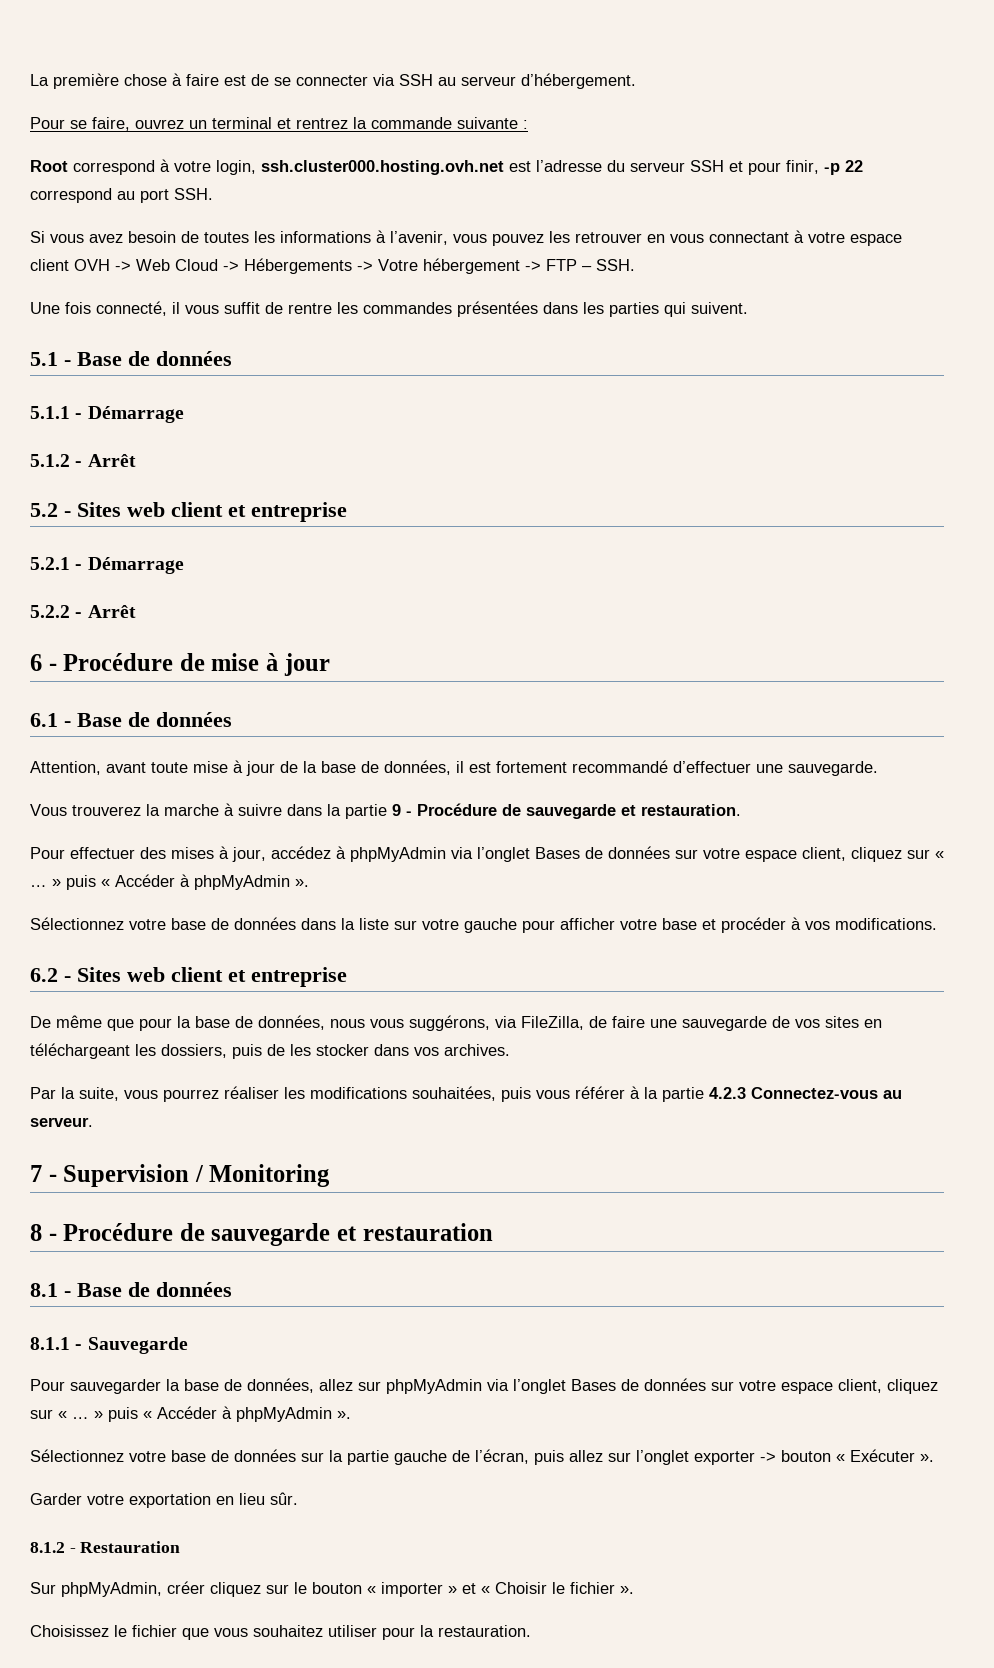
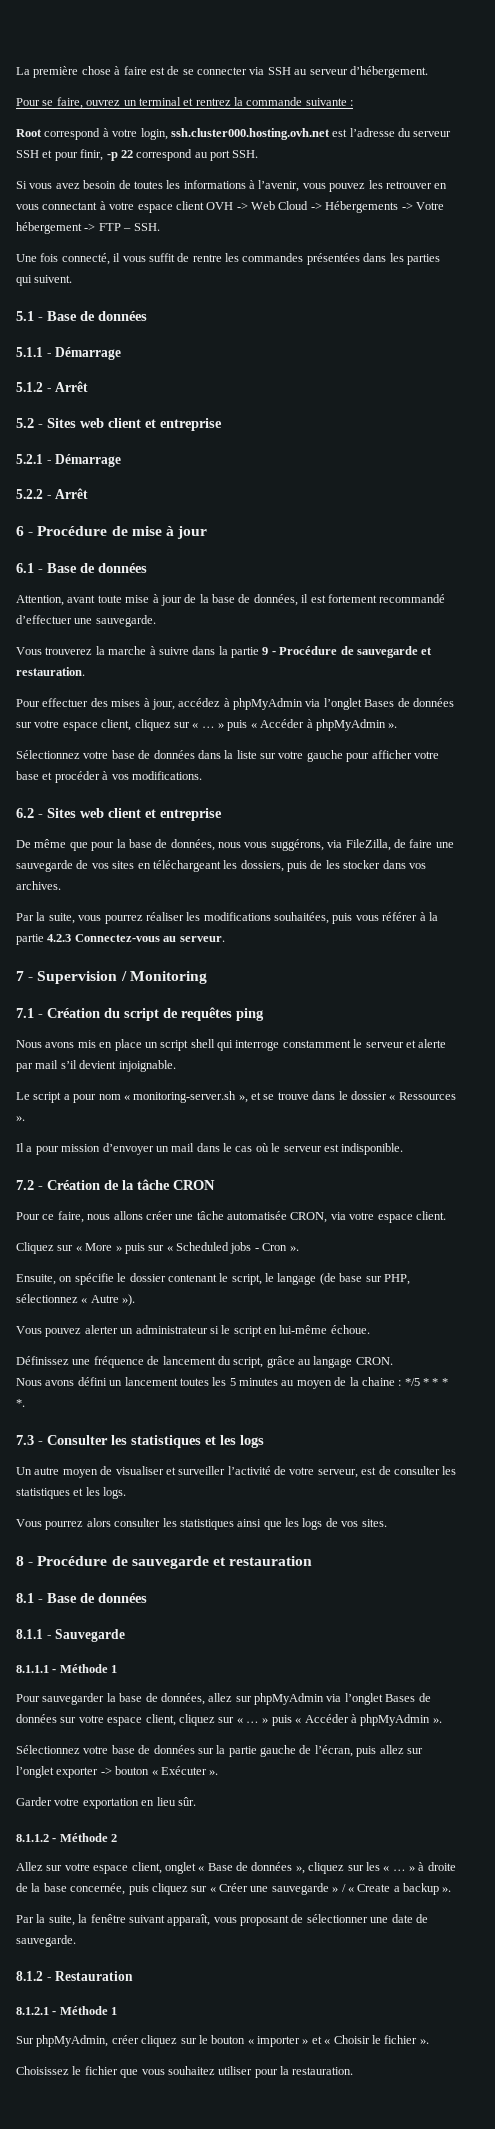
+ 7.1 - Création du script de requêtes ping
+ Nous avons mis en place un script shell qui interroge constamment le serveur et alerte par mail s’il devient injoignable.
+ Le script a pour nom « monitoring-server.sh », et se trouve dans le dossier « Ressources ».
+ Il a pour mission d’envoyer un mail dans le cas où le serveur est indisponible.
+ 7.2 - Création de la tâche CRON
+ Pour ce faire, nous allons créer une tâche automatisée CRON, via votre espace client.
+ Cliquez sur « More » puis sur « Scheduled jobs - Cron ».
+ Ensuite, on spécifie le dossier contenant le script, le langage (de base sur PHP, sélectionnez « Autre »).
+ Vous pouvez alerter un administrateur si le script en lui-même échoue.
+ Définissez une fréquence de lancement du script, grâce au langage CRON.
+ Nous avons défini un lancement toutes les 5 minutes au moyen de la chaine : */5 * * * *.
+ 7.3 - Consulter les statistiques et les logs
+ Un autre moyen de visualiser et surveiller l’activité de votre serveur, est de consulter les statistiques et les logs.
+ Vous pourrez alors consulter les statistiques ainsi que les logs de vos sites.
+ 8.1.1.1 - Méthode 1
+ 8.1.1.2 - Méthode 2
+ Allez sur votre espace client, onglet « Base de données », cliquez sur les « … » à droite de la base concernée, puis cliquez sur « Créer une sauvegarde » / « Create a backup ».
+ Par la suite, la fenêtre suivant apparaît, vous proposant de sélectionner une date de sauvegarde.
  8.1.2 - Restauration
+ 8.1.2.1 - Méthode 1

